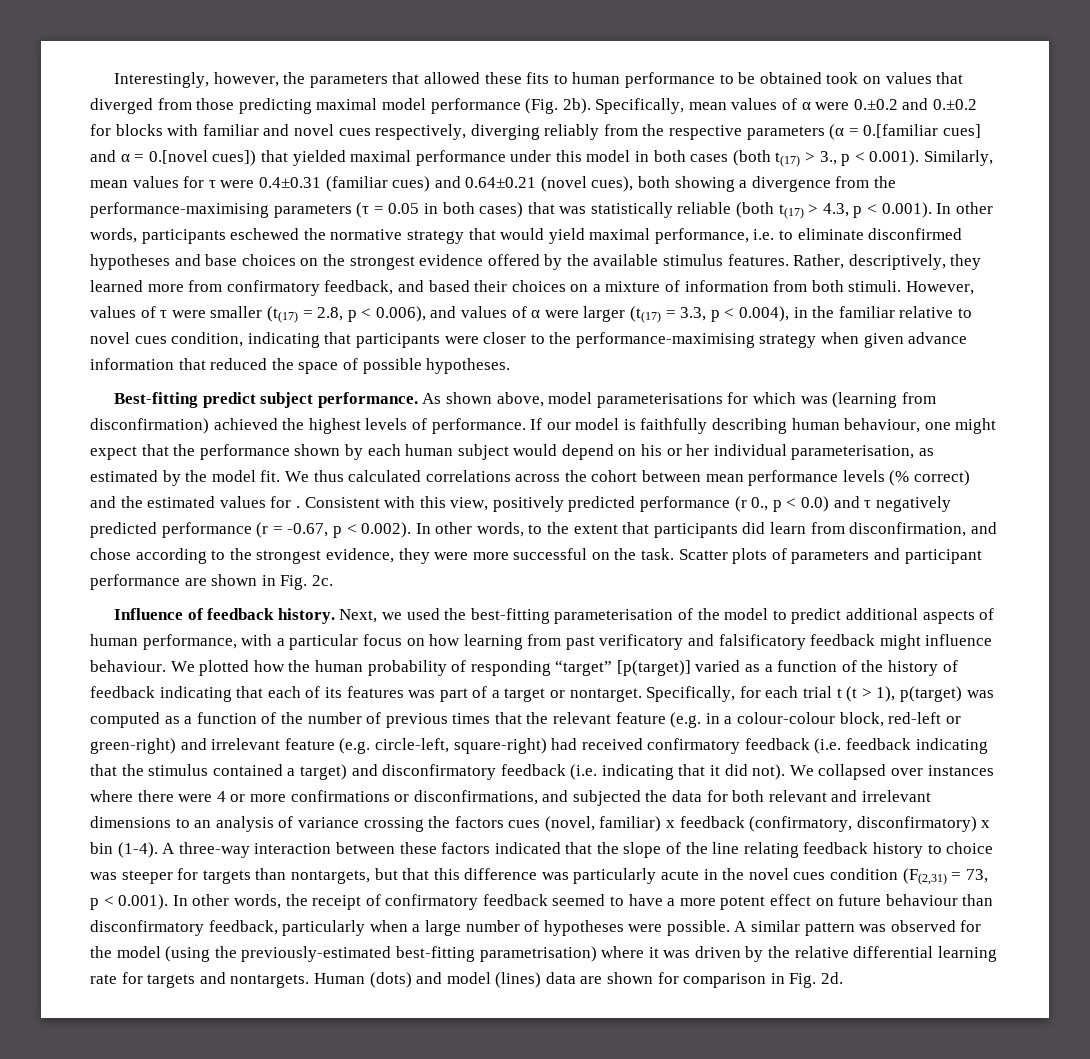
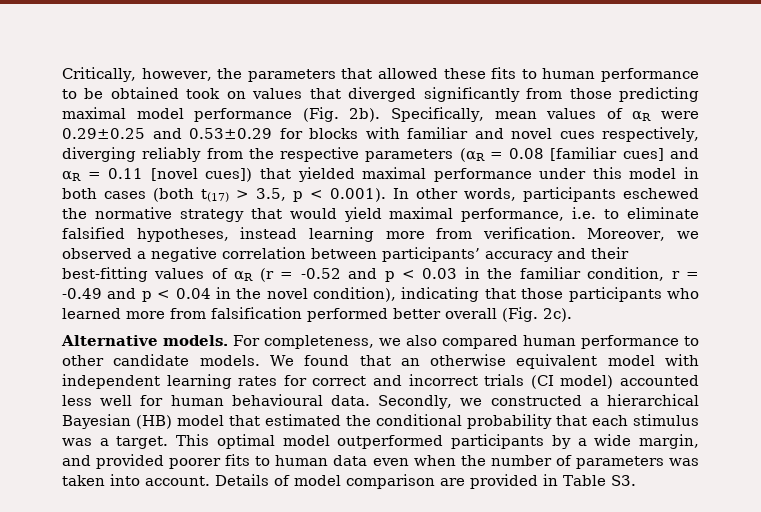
- Interestingly, however, the parameters that allowed these fits to human performance to be obtained took on values that diverged from those predicting maximal model performance (Fig. 2b).
+ Critically, however, the parameters that allowed these fits to human performance to be obtained took on values that diverged significantly from those predicting maximal model performance (Fig. 2b).
- Specifically, mean values of α were 0.±0.2 and 0.±0.2 for blocks with familiar and novel cues respectively, diverging reliably from the respective parameters (α = 0.[familiar cues] and α = 0.[novel cues]) that yielded maximal performance under this model in both cases (both t(17) > 3., p < 0.001). Similarly, mean values for τ were 0.4±0.31 (familiar cues) and 0.64±0.21 (novel cues), both showing a divergence from the performance-maximising parameters (τ = 0.05 in both cases) that was statistically reliable (both t(17) > 4.3, p < 0.001). In other words, participants eschewed the normative strategy that would yield maximal performance, i.e. to eliminate disconfirmed hypotheses and base choices on the strongest evidence offered by the available stimulus features. Rather, descriptively, they learned more from confirmatory feedback, and based their choices on a mixture of information from both stimuli. However, values of τ were smaller (t(17) = 2.8, p < 0.006), and values of α were larger (t(17) = 3.3, p < 0.004), in the familiar relative to novel cues condition, indicating that participants were closer to the performance-maximising strategy when given advance information that reduced the space of possible hypotheses.
- Best-fitting predict subject performance. As shown above, model parameterisations for which was (learning from disconfirmation) achieved the highest levels of performance. If our model is faithfully describing human behaviour, one might expect that the performance shown by each human subject would depend on his or her individual parameterisation, as estimated by the model fit. We thus calculated correlations across the cohort between mean performance levels (% correct) and the estimated values for . Consistent with this view, positively predicted performance (r 0., p < 0.0) and τ negatively predicted performance (r = -0.67, p < 0.002). In other words, to the extent that participants did learn from disconfirmation, and chose according to the strongest evidence, they were more successful on the task. Scatter plots of parameters and participant performance are shown in Fig. 2c.
- Influence of feedback history. Next, we used the best-fitting parameterisation of the model to predict additional aspects of human performance, with a particular focus on how learning from past verificatory and falsificatory feedback might influence behaviour. We plotted how the human probability of responding “target” [p(target)] varied as a function of the history of feedback indicating that each of its features was part of a target or nontarget. Specifically, for each trial t (t > 1), p(target) was computed as a function of the number of previous times that the relevant feature (e.g. in a colour-colour block, red-left or green-right) and irrelevant feature (e.g. circle-left, square-right) had received confirmatory feedback (i.e. feedback indicating that the stimulus contained a target) and disconfirmatory feedback (i.e. indicating that it did not). We collapsed over instances where there were 4 or more confirmations or disconfirmations, and subjected the data for both relevant and irrelevant dimensions to an analysis of variance crossing the factors cues (novel, familiar) x feedback (confirmatory, disconfirmatory) x bin (1-4). A three-way interaction between these factors indicated that the slope of the line relating feedback history to choice was steeper for targets than nontargets, but that this difference was particularly acute in the novel cues condition (F(2,31) = 73, p < 0.001). In other words, the receipt of confirmatory feedback seemed to have a more potent effect on future behaviour than disconfirmatory feedback, particularly when a large number of hypotheses were possible. A similar pattern was observed for the model (using the previously-estimated best-fitting parametrisation) where it was driven by the relative differential learning rate for targets and nontargets. Human (dots) and model (lines) data are shown for comparison in Fig. 2d.
+ Specifically, mean values of αR were 0.29±0.25 and 0.53±0.29 for blocks with familiar and novel cues respectively, diverging reliably from the respective parameters (αR = 0.08 [familiar cues] and αR = 0.11 [novel cues]) that yielded maximal performance under this model in both cases (both t(17) > 3.5, p < 0.001). In other words, participants eschewed the normative strategy that would yield maximal performance, i.e. to eliminate falsified hypotheses, instead learning more from verification. Moreover, we observed a negative correlation between participants’ accuracy and their best-fitting values of αR (r = -0.52 and p < 0.03 in the familiar condition, r = -0.49 and p < 0.04 in the novel condition), indicating that those participants who learned more from falsification performed better overall (Fig. 2c).
+ Alternative models. For completeness, we also compared human performance to other candidate models. We found that an otherwise equivalent model with independent learning rates for correct and incorrect trials (CI model) accounted less well for human behavioural data. Secondly, we constructed a hierarchical Bayesian (HB) model that estimated the conditional probability that each stimulus was a target. This optimal model outperformed participants by a wide margin, and provided poorer fits to human data even when the number of parameters was taken into account. Details of model comparison are provided in Table S3.

